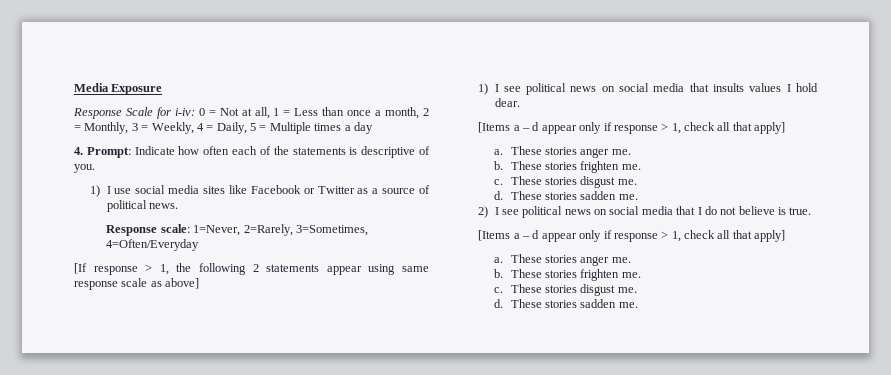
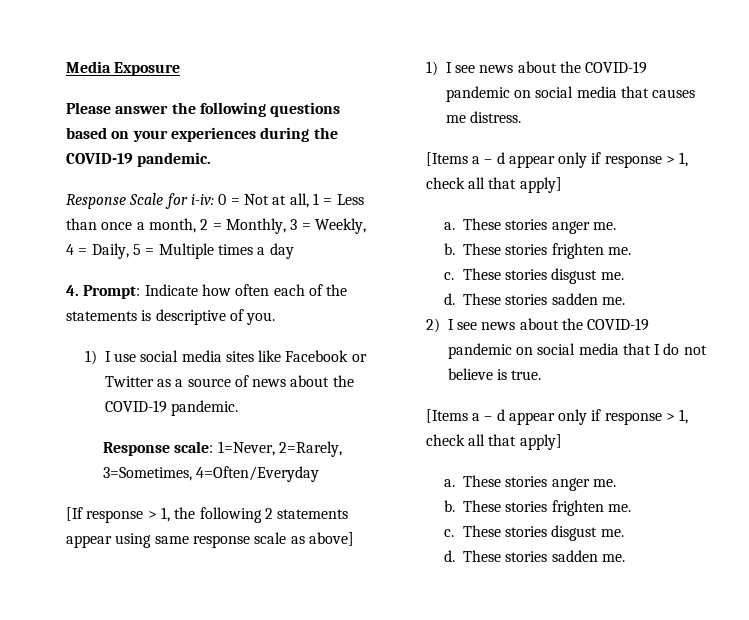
+ Please answer the following questions based on your experiences during the COVID-19 pandemic.
- 1) I use social media sites like Facebook or Twitter as a source of political news.
+ 1) I use social media sites like Facebook or Twitter as a source of news about the COVID-19 pandemic.
- 1) I see political news on social media that insults values I hold dear.
+ 1) I see news about the COVID-19 pandemic on social media that causes me distress.
- 2) I see political news on social media that I do not believe is true.
+ 2) I see news about the COVID-19 pandemic on social media that I do not believe is true.

